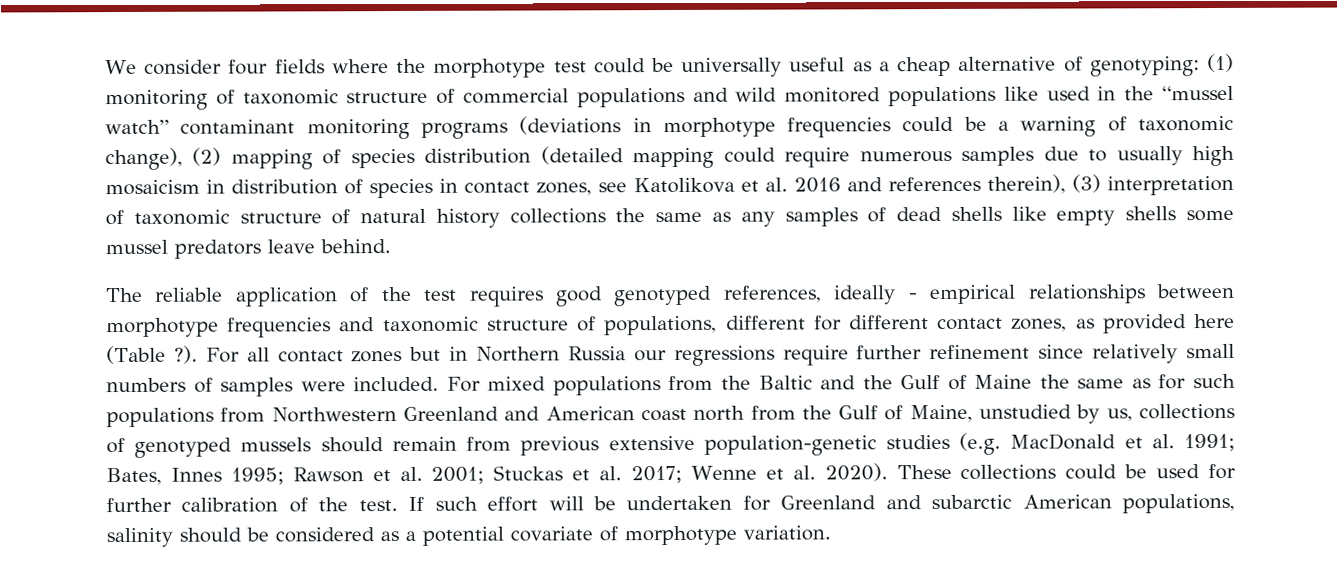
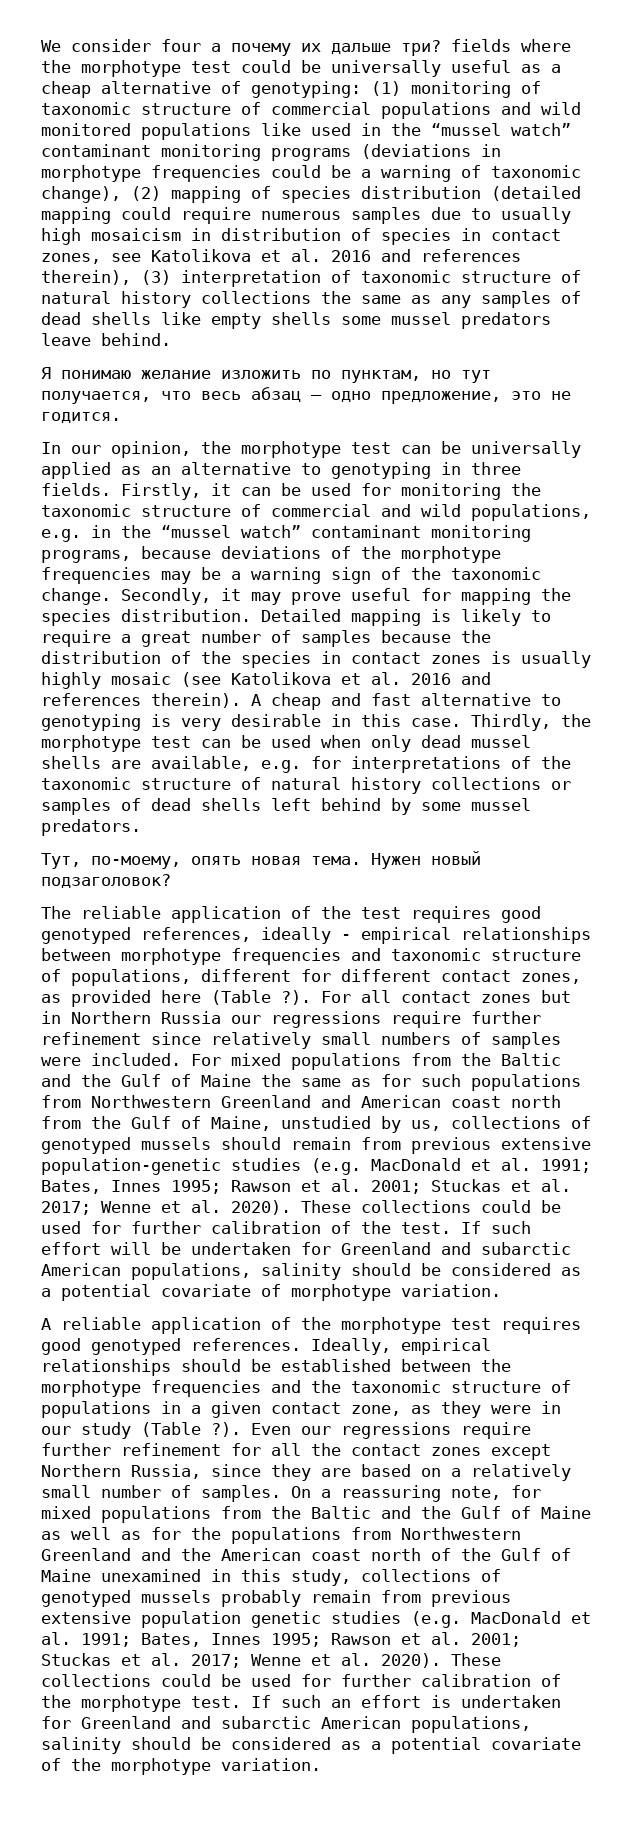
- We consider four fields where the morphotype test could be universally useful as a cheap alternative of genotyping:
+ We consider four а почему их дальше три? fields where the morphotype test could be universally useful as a cheap alternative of genotyping:
+ Я понимаю желание изложить по пунктам, но тут получается, что весь абзац — одно предложение, это не годится.
+ In our opinion, the morphotype test can be universally applied as an alternative to genotyping in three fields. Firstly, it can be used for monitoring the taxonomic structure of commercial and wild populations, e.g. in the “mussel watch” contaminant monitoring programs, because deviations of the morphotype frequencies may be a warning sign of the taxonomic change. Secondly, it may prove useful for mapping the species distribution. Detailed mapping is likely to require a great number of samples because the distribution of the species in contact zones is usually highly mosaic (see Katolikova et al. 2016 and references therein). A cheap and fast alternative to genotyping is very desirable in this case. Thirdly, the morphotype test can be used when only dead mussel shells are available, e.g. for interpretations of the taxonomic structure of natural history collections or samples of dead shells left behind by some mussel predators.
+ Тут, по-моему, опять новая тема. Нужен новый подзаголовок?
+ A reliable application of the morphotype test requires good genotyped references. Ideally, empirical relationships should be established between the morphotype frequencies and the taxonomic structure of populations in a given contact zone, as they were in our study (Table ?). Even our regressions require further refinement for all the contact zones except Northern Russia, since they are based on a relatively small number of samples. On a reassuring note, for mixed populations from the Baltic and the Gulf of Maine as well as for the populations from Northwestern Greenland and the American coast north of the Gulf of Maine unexamined in this study, collections of genotyped mussels probably remain from previous extensive population genetic studies (e.g. MacDonald et al. 1991; Bates, Innes 1995; Rawson et al. 2001; Stuckas et al. 2017; Wenne et al. 2020). These collections could be used for further calibration of the morphotype test. If such an effort is undertaken for Greenland and subarctic American populations, salinity should be considered as a potential covariate of the morphotype variation.

